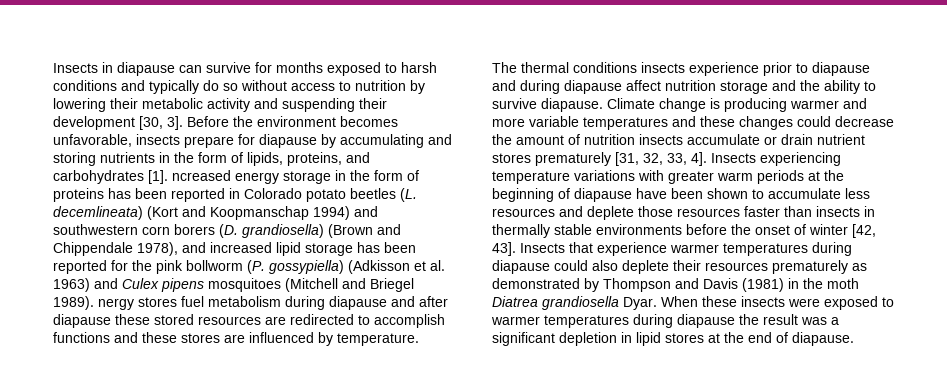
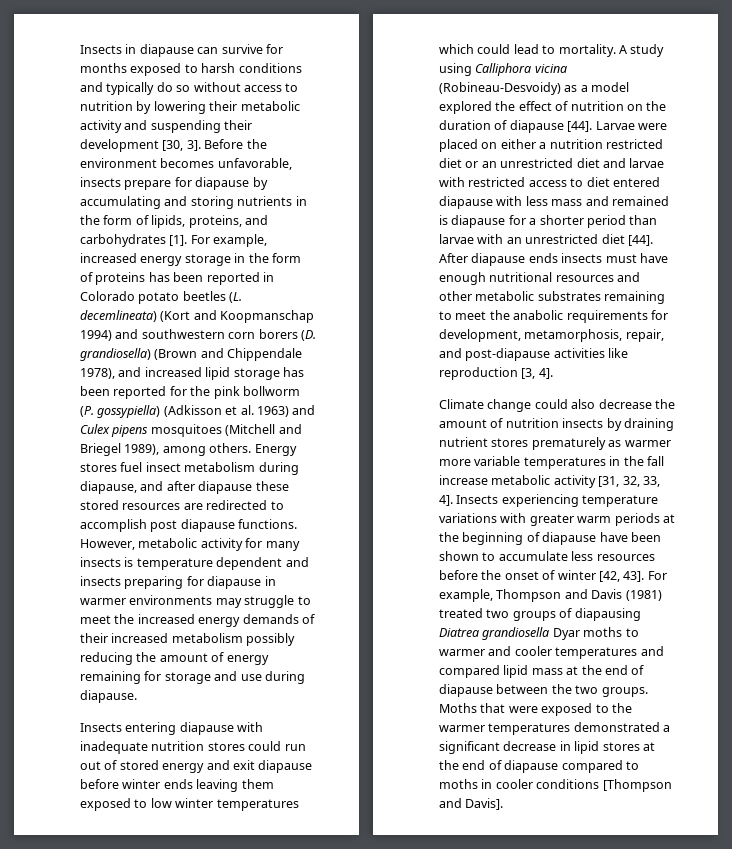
- Before the environment becomes unfavorable, insects prepare for diapause by accumulating and storing nutrients in the form of lipids, proteins, and carbohydrates [1]. ncreased energy storage in the form of proteins has been reported in Colorado potato beetles (L. decemlineata) (Kort and Koopmanschap 1994) and southwestern corn borers (D. grandiosella) (Brown and Chippendale 1978), and increased lipid storage has been reported for the pink bollworm (P. gossypiella) (Adkisson et al. 1963) and Culex pipens mosquitoes (Mitchell and Briegel 1989). nergy stores fuel metabolism during diapause and after diapause these stored resources are redirected to accomplish functions and these stores are influenced by temperature.
- The thermal conditions insects experience prior to diapause and during diapause affect nutrition storage and the ability to survive diapause. Climate change is producing warmer and more variable temperatures and these changes could decrease the amount of nutrition insects accumulate or drain nutrient stores prematurely [31, 32, 33, 4].
+ Before the environment becomes unfavorable, insects prepare for diapause by accumulating and storing nutrients in the form of lipids, proteins, and carbohydrates [1]. For example, increased energy storage in the form of proteins has been reported in Colorado potato beetles (L. decemlineata) (Kort and Koopmanschap 1994) and southwestern corn borers (D. grandiosella) (Brown and Chippendale 1978), and increased lipid storage has been reported for the pink bollworm (P. gossypiella) (Adkisson et al. 1963) and Culex pipens mosquitoes (Mitchell and Briegel 1989), among others. Energy stores fuel insect metabolism during diapause, and after diapause these stored resources are redirected to accomplish post diapause functions. However, metabolic activity for many insects is temperature dependent and insects preparing for diapause in warmer environments may struggle to meet the increased energy demands of their increased metabolism possibly reducing the amount of energy remaining for storage and use during diapause.
+ Insects entering diapause with inadequate nutrition stores could run out of stored energy and exit diapause before winter ends leaving them exposed to low winter temperatures which could lead to mortality. A study using Calliphora vicina (Robineau-Desvoidy) as a model explored the effect of nutrition on the duration of diapause [44]. Larvae were placed on either a nutrition restricted diet or an unrestricted diet and larvae with restricted access to diet entered diapause with less mass and remained is diapause for a shorter period than larvae with an unrestricted diet [44]. After diapause ends insects must have enough nutritional resources and other metabolic substrates remaining to meet the anabolic requirements for development, metamorphosis, repair, and post-diapause activities like reproduction [3, 4].
+ Climate change could also decrease the amount of nutrition insects by draining nutrient stores prematurely as warmer more variable temperatures in the fall increase metabolic activity [31, 32, 33, 4].
- Insects experiencing temperature variations with greater warm periods at the beginning of diapause have been shown to accumulate less resources and deplete those resources faster than insects in thermally stable environments before the onset of winter [42, 43].
+ Insects experiencing temperature variations with greater warm periods at the beginning of diapause have been shown to accumulate less resources before the onset of winter [42, 43].
- Insects that experience warmer temperatures during diapause could also deplete their resources prematurely as demonstrated by Thompson and Davis (1981) in the moth Diatrea grandiosella Dyar. When these insects were exposed to warmer temperatures during diapause the result was a significant depletion in lipid stores at the end of diapause.
+ For example, Thompson and Davis (1981) treated two groups of diapausing Diatrea grandiosella Dyar moths to warmer and cooler temperatures and compared lipid mass at the end of diapause between the two groups. Moths that were exposed to the warmer temperatures demonstrated a significant decrease in lipid stores at the end of diapause compared to moths in cooler conditions [Thompson and Davis].

